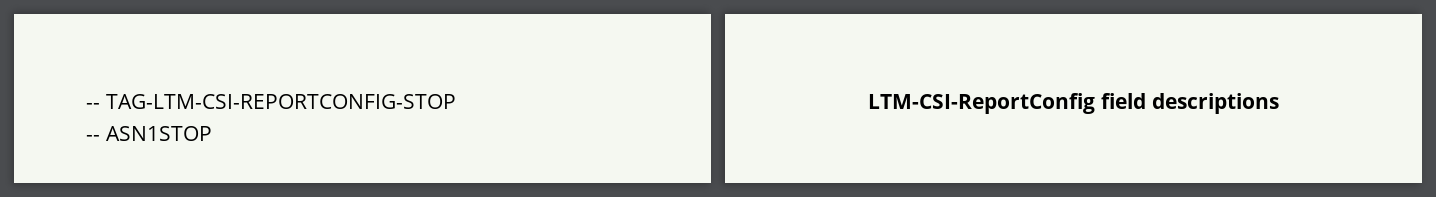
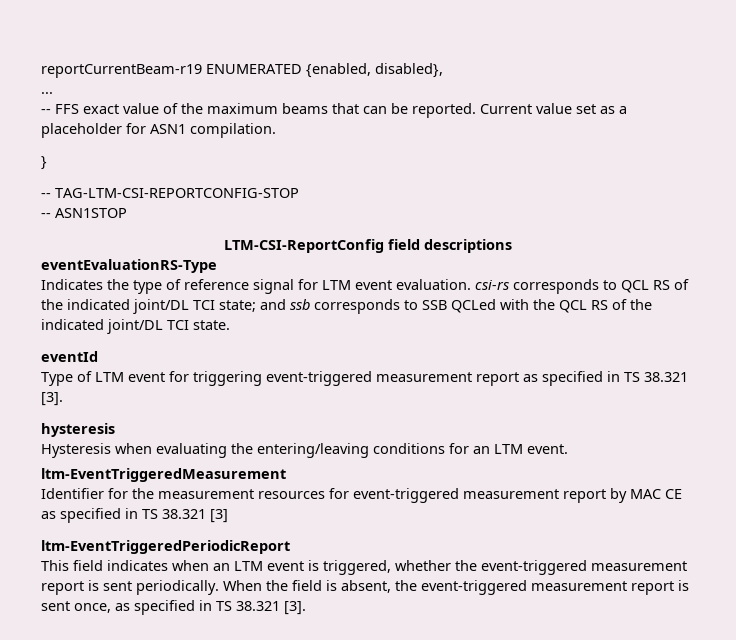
+ reportCurrentBeam-r19 ENUMERATED {enabled, disabled},
+ ...
+ -- FFS exact value of the maximum beams that can be reported. Current value set as a placeholder for ASN1 compilation.
+ }
+ eventEvaluationRS-Type
+ Indicates the type of reference signal for LTM event evaluation. csi-rs corresponds to QCL RS of the indicated joint/DL TCI state; and ssb corresponds to SSB QCLed with the QCL RS of the indicated joint/DL TCI state.
+ eventId
+ Type of LTM event for triggering event-triggered measurement report as specified in TS 38.321 [3].
+ hysteresis
+ Hysteresis when evaluating the entering/leaving conditions for an LTM event.
+ ltm-EventTriggeredMeasurement
+ Identifier for the measurement resources for event-triggered measurement report by MAC CE as specified in TS 38.321 [3]
+ ltm-EventTriggeredPeriodicReport
+ This field indicates when an LTM event is triggered, whether the event-triggered measurement report is sent periodically. When the field is absent, the event-triggered measurement report is sent once, as specified in TS 38.321 [3].

